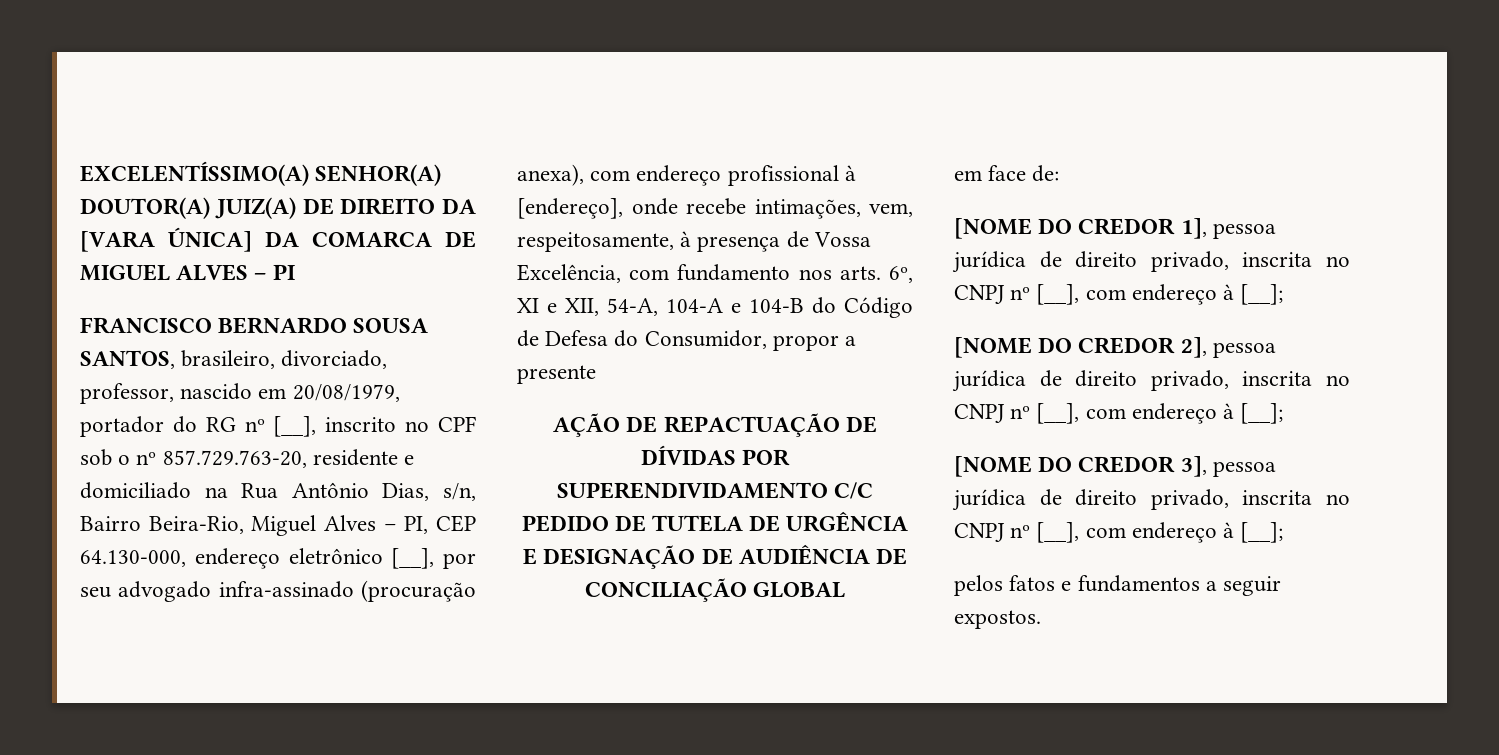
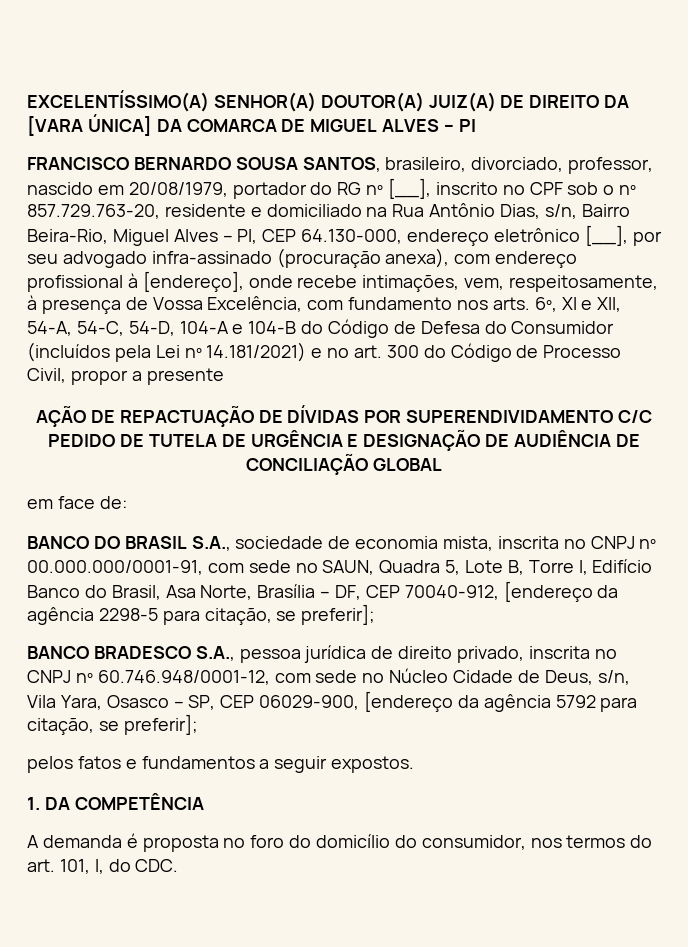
- FRANCISCO BERNARDO SOUSA SANTOS, brasileiro, divorciado, professor, nascido em 20/08/1979, portador do RG nº [__], inscrito no CPF sob o nº 857.729.763-20, residente e domiciliado na Rua Antônio Dias, s/n, Bairro Beira-Rio, Miguel Alves – PI, CEP 64.130-000, endereço eletrônico [__], por seu advogado infra-assinado (procuração anexa), com endereço profissional à [endereço], onde recebe intimações, vem, respeitosamente, à presença de Vossa Excelência, com fundamento nos arts. 6º, XI e XII, 54-A, 104-A e 104-B do Código de Defesa do Consumidor, propor a presente
+ FRANCISCO BERNARDO SOUSA SANTOS, brasileiro, divorciado, professor, nascido em 20/08/1979, portador do RG nº [__], inscrito no CPF sob o nº 857.729.763-20, residente e domiciliado na Rua Antônio Dias, s/n, Bairro Beira-Rio, Miguel Alves – PI, CEP 64.130-000, endereço eletrônico [__], por seu advogado infra-assinado (procuração anexa), com endereço profissional à [endereço], onde recebe intimações, vem, respeitosamente, à presença de Vossa Excelência, com fundamento nos arts. 6º, XI e XII, 54-A, 54-C, 54-D, 104-A e 104-B do Código de Defesa do Consumidor (incluídos pela Lei nº 14.181/2021) e no art. 300 do Código de Processo Civil, propor a presente
- [NOME DO CREDOR 1], pessoa jurídica de direito privado, inscrita no CNPJ nº [__], com endereço à [__];
- [NOME DO CREDOR 2], pessoa jurídica de direito privado, inscrita no CNPJ nº [__], com endereço à [__];
- [NOME DO CREDOR 3], pessoa jurídica de direito privado, inscrita no CNPJ nº [__], com endereço à [__];
+ BANCO DO BRASIL S.A., sociedade de economia mista, inscrita no CNPJ nº 00.000.000/0001-91, com sede no SAUN, Quadra 5, Lote B, Torre I, Edifício Banco do Brasil, Asa Norte, Brasília – DF, CEP 70040-912, [endereço da agência 2298-5 para citação, se preferir];
+ BANCO BRADESCO S.A., pessoa jurídica de direito privado, inscrita no CNPJ nº 60.746.948/0001-12, com sede no Núcleo Cidade de Deus, s/n, Vila Yara, Osasco – SP, CEP 06029-900, [endereço da agência 5792 para citação, se preferir];
+ 1. DA COMPETÊNCIA
+ A demanda é proposta no foro do domicílio do consumidor, nos termos do art. 101, I, do CDC.

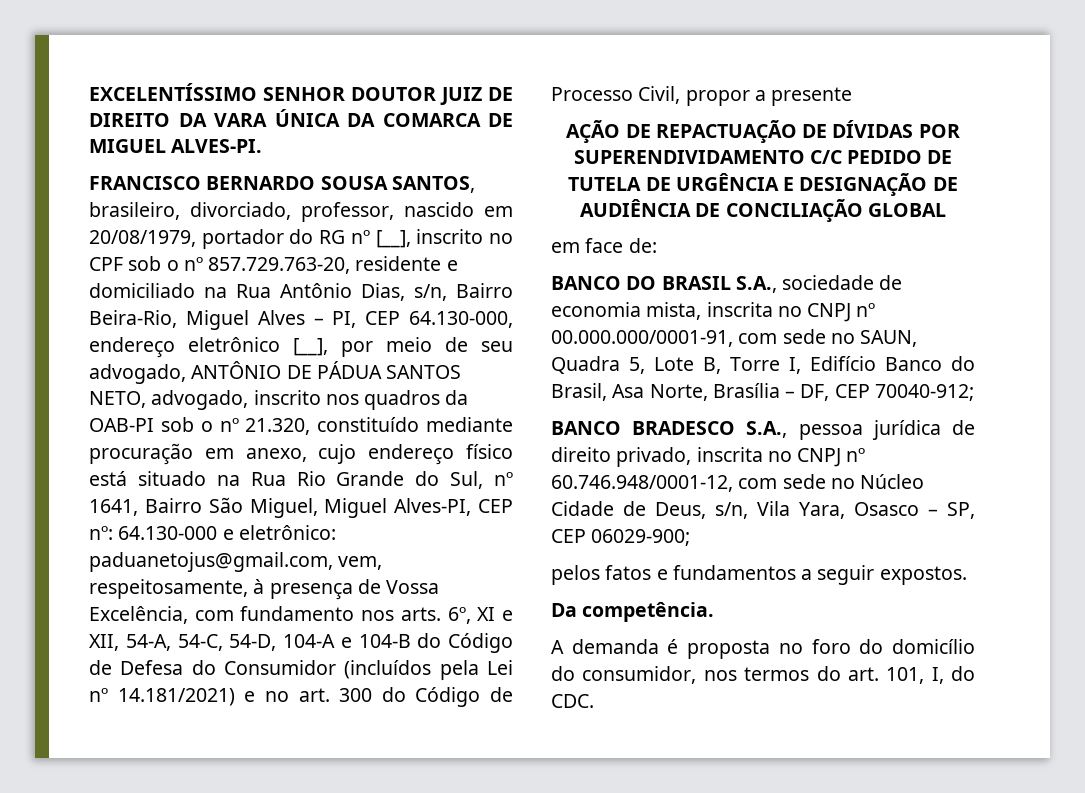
- EXCELENTÍSSIMO(A) SENHOR(A) DOUTOR(A) JUIZ(A) DE DIREITO DA [VARA ÚNICA] DA COMARCA DE MIGUEL ALVES – PI
+ EXCELENTÍSSIMO SENHOR DOUTOR JUIZ DE DIREITO DA VARA ÚNICA DA COMARCA DE MIGUEL ALVES-PI.
- FRANCISCO BERNARDO SOUSA SANTOS, brasileiro, divorciado, professor, nascido em 20/08/1979, portador do RG nº [__], inscrito no CPF sob o nº 857.729.763-20, residente e domiciliado na Rua Antônio Dias, s/n, Bairro Beira-Rio, Miguel Alves – PI, CEP 64.130-000, endereço eletrônico [__], por seu advogado infra-assinado (procuração anexa), com endereço profissional à [endereço], onde recebe intimações, vem, respeitosamente, à presença de Vossa Excelência, com fundamento nos arts. 6º, XI e XII, 54-A, 54-C, 54-D, 104-A e 104-B do Código de Defesa do Consumidor (incluídos pela Lei nº 14.181/2021) e no art. 300 do Código de Processo Civil, propor a presente
+ FRANCISCO BERNARDO SOUSA SANTOS, brasileiro, divorciado, professor, nascido em 20/08/1979, portador do RG nº [__], inscrito no CPF sob o nº 857.729.763-20, residente e domiciliado na Rua Antônio Dias, s/n, Bairro Beira-Rio, Miguel Alves – PI, CEP 64.130-000, endereço eletrônico [__], por meio de seu advogado, ANTÔNIO DE PÁDUA SANTOS NETO, advogado, inscrito nos quadros da OAB-PI sob o nº 21.320, constituído mediante procuração em anexo, cujo endereço físico está situado na Rua Rio Grande do Sul, nº 1641, Bairro São Miguel, Miguel Alves-PI, CEP nº: 64.130-000 e eletrônico: paduanetojus@gmail.com, vem, respeitosamente, à presença de Vossa Excelência, com fundamento nos arts. 6º, XI e XII, 54-A, 54-C, 54-D, 104-A e 104-B do Código de Defesa do Consumidor (incluídos pela Lei nº 14.181/2021) e no art. 300 do Código de Processo Civil, propor a presente
- BANCO DO BRASIL S.A., sociedade de economia mista, inscrita no CNPJ nº 00.000.000/0001-91, com sede no SAUN, Quadra 5, Lote B, Torre I, Edifício Banco do Brasil, Asa Norte, Brasília – DF, CEP 70040-912, [endereço da agência 2298-5 para citação, se preferir];
+ BANCO DO BRASIL S.A., sociedade de economia mista, inscrita no CNPJ nº 00.000.000/0001-91, com sede no SAUN, Quadra 5, Lote B, Torre I, Edifício Banco do Brasil, Asa Norte, Brasília – DF, CEP 70040-912;
- BANCO BRADESCO S.A., pessoa jurídica de direito privado, inscrita no CNPJ nº 60.746.948/0001-12, com sede no Núcleo Cidade de Deus, s/n, Vila Yara, Osasco – SP, CEP 06029-900, [endereço da agência 5792 para citação, se preferir];
+ BANCO BRADESCO S.A., pessoa jurídica de direito privado, inscrita no CNPJ nº 60.746.948/0001-12, com sede no Núcleo Cidade de Deus, s/n, Vila Yara, Osasco – SP, CEP 06029-900;
- 1. DA COMPETÊNCIA
+ Da competência.

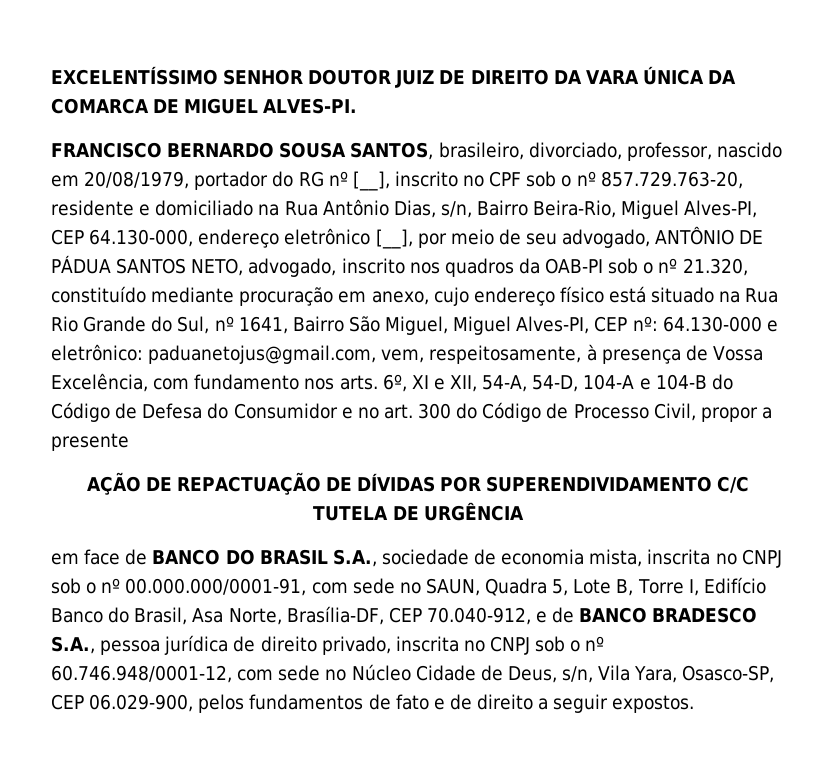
- FRANCISCO BERNARDO SOUSA SANTOS, brasileiro, divorciado, professor, nascido em 20/08/1979, portador do RG nº [__], inscrito no CPF sob o nº 857.729.763-20, residente e domiciliado na Rua Antônio Dias, s/n, Bairro Beira-Rio, Miguel Alves – PI, CEP 64.130-000, endereço eletrônico [__], por meio de seu advogado, ANTÔNIO DE PÁDUA SANTOS NETO, advogado, inscrito nos quadros da OAB-PI sob o nº 21.320, constituído mediante procuração em anexo, cujo endereço físico está situado na Rua Rio Grande do Sul, nº 1641, Bairro São Miguel, Miguel Alves-PI, CEP nº:
+ FRANCISCO BERNARDO SOUSA SANTOS, brasileiro, divorciado, professor, nascido em 20/08/1979, portador do RG nº [__], inscrito no CPF sob o nº 857.729.763-20, residente e domiciliado na Rua Antônio Dias, s/n, Bairro Beira-Rio, Miguel Alves-PI, CEP 64.130-000, endereço eletrônico [__], por meio de seu advogado, ANTÔNIO DE PÁDUA SANTOS NETO, advogado, inscrito nos quadros da OAB-PI sob o nº 21.320, constituído mediante procuração em anexo, cujo endereço físico está situado na Rua Rio Grande do Sul, nº 1641, Bairro São Miguel, Miguel Alves-PI, CEP nº:
- paduanetojus@gmail.com, vem, respeitosamente, à presença de Vossa Excelência, com fundamento nos arts. 6º, XI e XII, 54-A, 54-C, 54-D, 104-A e 104-B do Código de Defesa do Consumidor (incluídos pela Lei nº 14.181/2021) e no art. 300 do Código de Processo Civil, propor a presente
+ paduanetojus@gmail.com, vem, respeitosamente, à presença de Vossa Excelência, com fundamento nos arts. 6º, XI e XII, 54-A, 54-D, 104-A e 104-B do Código de Defesa do Consumidor e no art. 300 do Código de Processo Civil, propor a presente
- AÇÃO DE REPACTUAÇÃO DE DÍVIDAS POR SUPERENDIVIDAMENTO C/C PEDIDO DE TUTELA DE URGÊNCIA E DESIGNAÇÃO DE AUDIÊNCIA DE CONCILIAÇÃO GLOBAL
+ AÇÃO DE REPACTUAÇÃO DE DÍVIDAS POR SUPERENDIVIDAMENTO C/C TUTELA DE URGÊNCIA
- em face de:
- BANCO DO BRASIL S.A., sociedade de economia mista, inscrita no CNPJ nº 00.000.000/0001-91, com sede no SAUN, Quadra 5, Lote B, Torre I, Edifício Banco do Brasil, Asa Norte, Brasília – DF, CEP 70040-912;
- BANCO BRADESCO S.A., pessoa jurídica de direito privado, inscrita no CNPJ nº 60.746.948/0001-12, com sede no Núcleo Cidade de Deus, s/n, Vila Yara, Osasco – SP, CEP 06029-900;
- pelos fatos e fundamentos a seguir expostos.
- Da competência.
- A demanda é proposta no foro do domicílio do consumidor, nos termos do art. 101, I, do CDC.
+ em face de BANCO DO BRASIL S.A., sociedade de economia mista, inscrita no CNPJ sob o nº 00.000.000/0001-91, com sede no SAUN, Quadra 5, Lote B, Torre I, Edifício Banco do Brasil, Asa Norte, Brasília-DF, CEP 70.040-912, e de BANCO BRADESCO S.A., pessoa jurídica de direito privado, inscrita no CNPJ sob o nº 60.746.948/0001-12, com sede no Núcleo Cidade de Deus, s/n, Vila Yara, Osasco-SP, CEP 06.029-900, pelos fundamentos de fato e de direito a seguir expostos.

